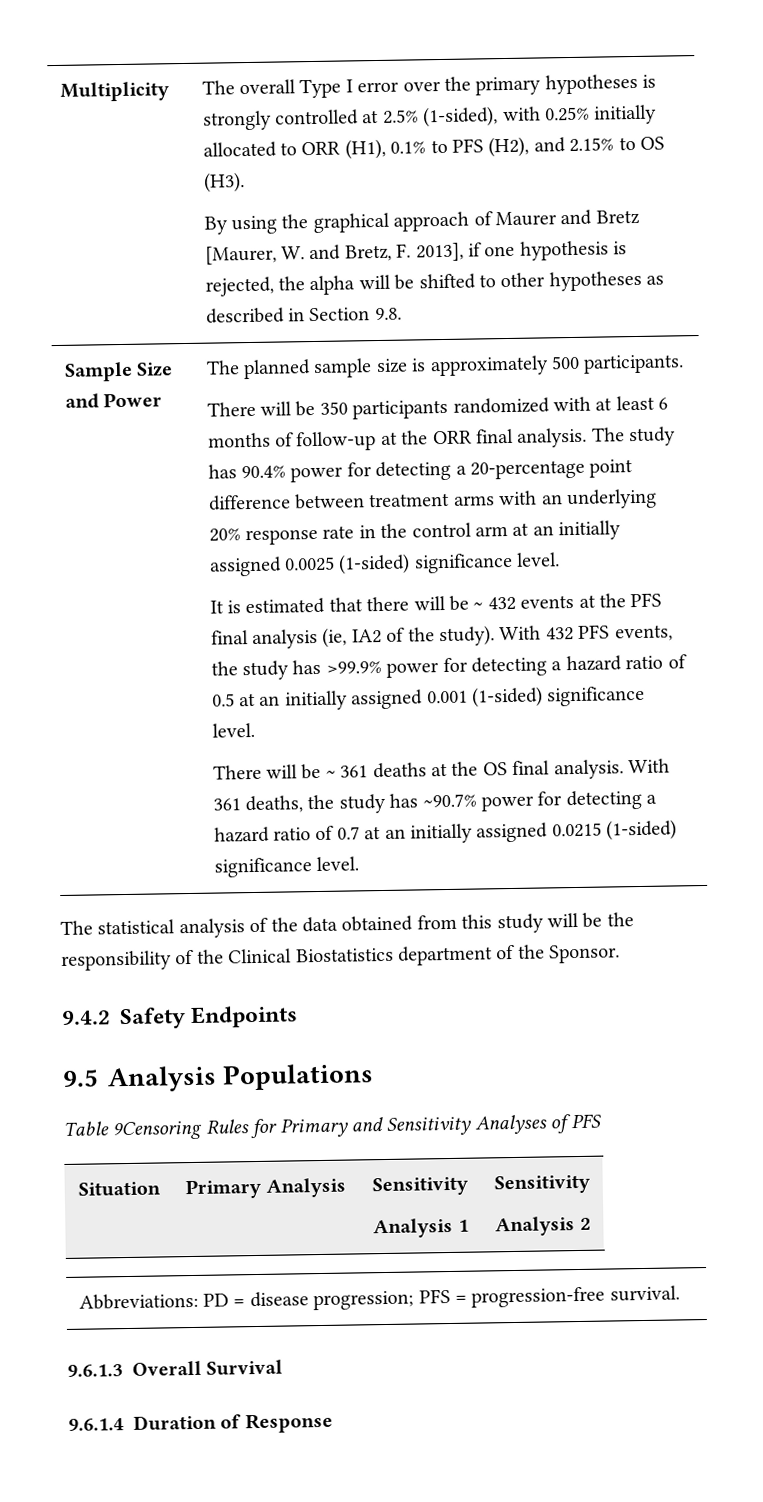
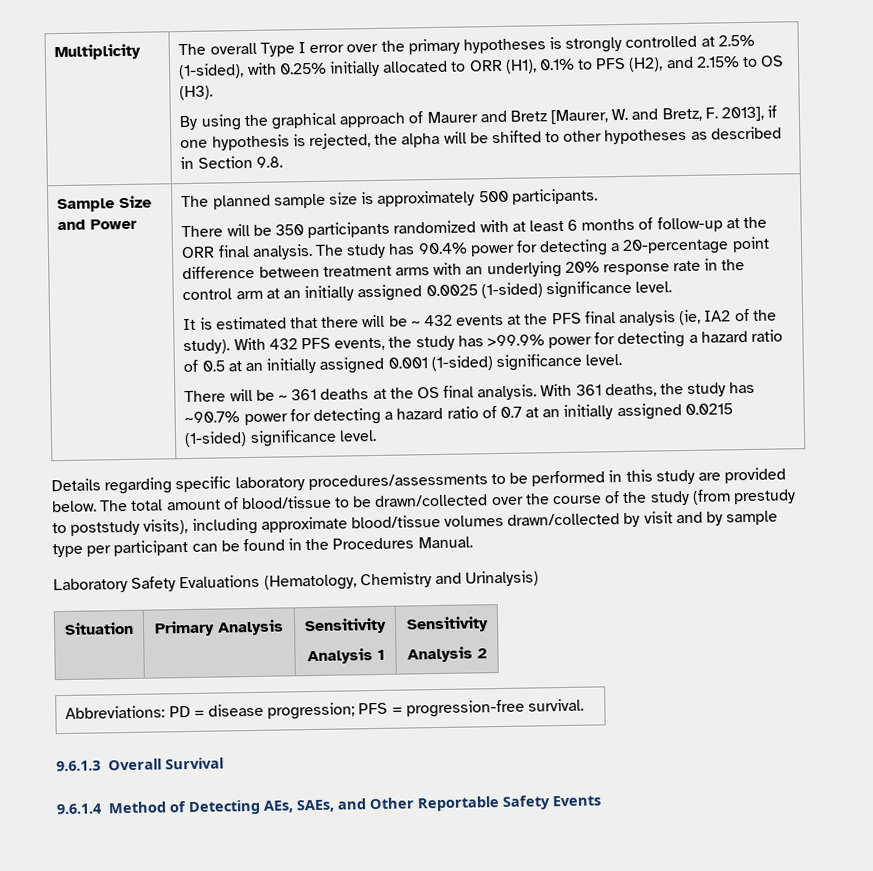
- The statistical analysis of the data obtained from this study will be the responsibility of the Clinical Biostatistics department of the Sponsor.
- 9.4.2 Safety Endpoints
- 9.5 Analysis Populations
- Table 9Censoring Rules for Primary and Sensitivity Analyses of PFS
+ Details regarding specific laboratory procedures/assessments to be performed in this study are provided below. The total amount of blood/tissue to be drawn/collected over the course of the study (from prestudy to poststudy visits), including approximate blood/tissue volumes drawn/collected by visit and by sample type per participant can be found in the Procedures Manual.
+ Laboratory Safety Evaluations (Hematology, Chemistry and Urinalysis)
- 9.6.1.4 Duration of Response
+ 9.6.1.4 Method of Detecting AEs, SAEs, and Other Reportable Safety Events

